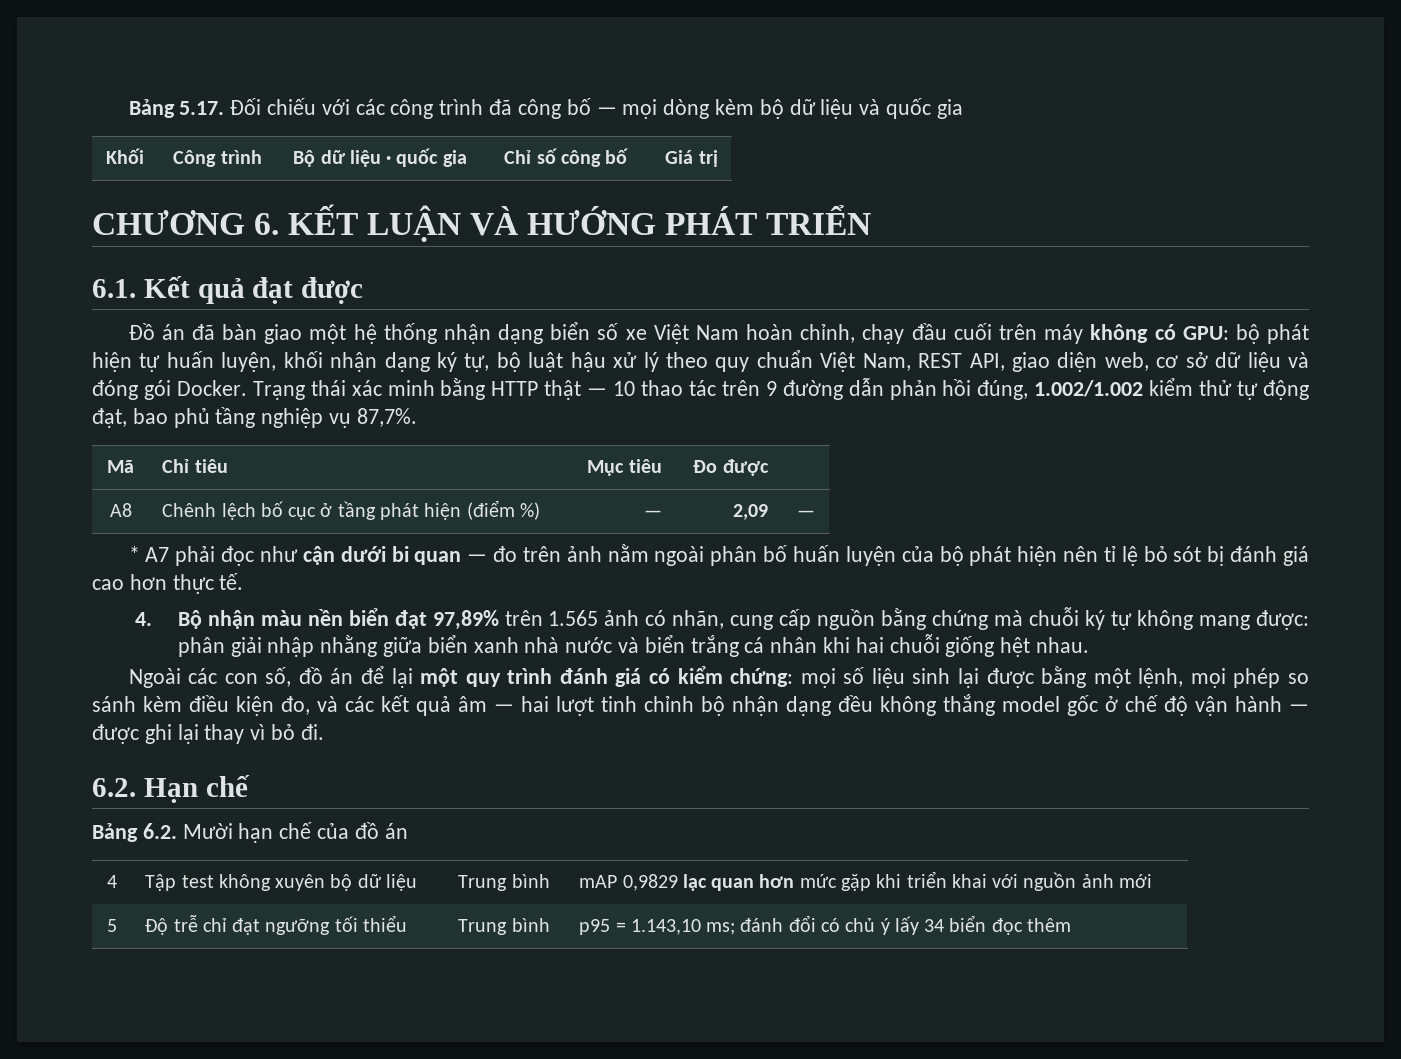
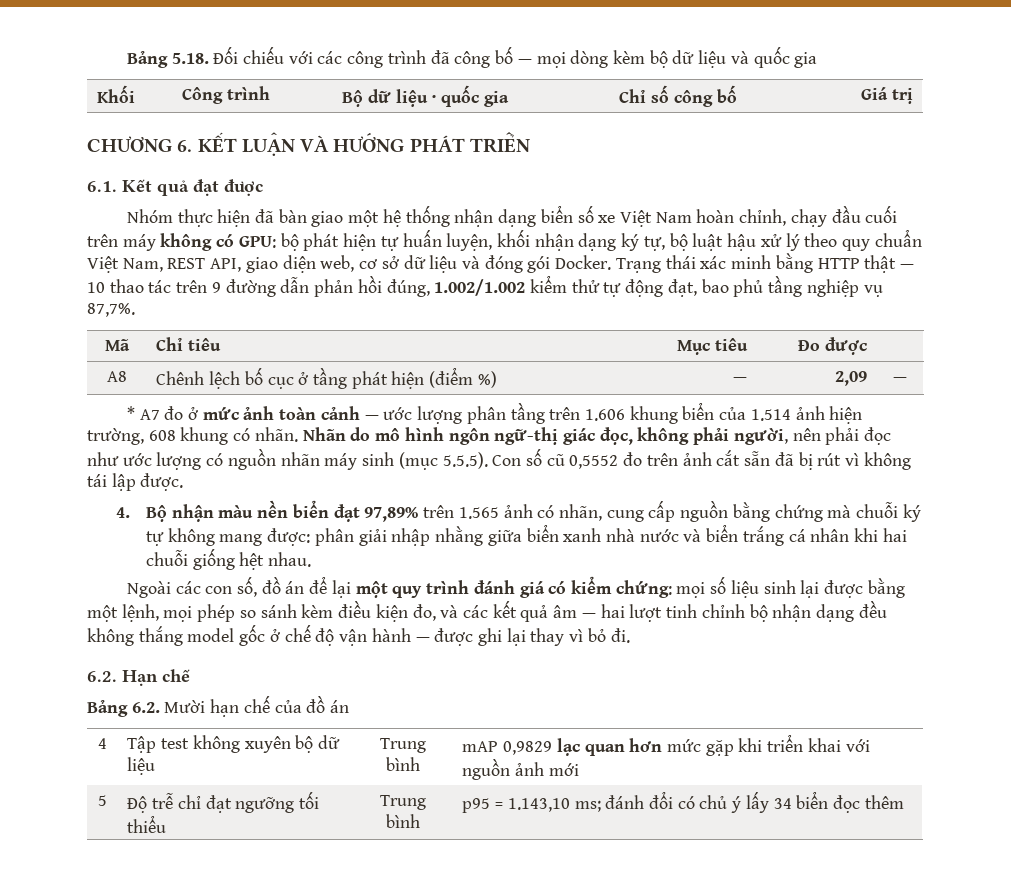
- Bảng 5.17. Đối chiếu với các công trình đã công bố — mọi dòng kèm bộ dữ liệu và quốc gia
+ Bảng 5.18. Đối chiếu với các công trình đã công bố — mọi dòng kèm bộ dữ liệu và quốc gia
- Đồ án đã bàn giao một hệ thống nhận dạng biển số xe Việt Nam hoàn chỉnh, chạy đầu cuối trên máy không có GPU: bộ phát hiện tự huấn luyện, khối nhận dạng ký tự, bộ luật hậu xử lý theo quy chuẩn Việt Nam, REST API, giao diện web, cơ sở dữ liệu và đóng gói Docker.
+ Nhóm thực hiện đã bàn giao một hệ thống nhận dạng biển số xe Việt Nam hoàn chỉnh, chạy đầu cuối trên máy không có GPU: bộ phát hiện tự huấn luyện, khối nhận dạng ký tự, bộ luật hậu xử lý theo quy chuẩn Việt Nam, REST API, giao diện web, cơ sở dữ liệu và đóng gói Docker.
- * A7 phải đọc như cận dưới bi quan — đo trên ảnh nằm ngoài phân bố huấn luyện của bộ phát hiện nên tỉ lệ bỏ sót bị đánh giá cao hơn thực tế.
+ * A7 đo ở mức ảnh toàn cảnh — ước lượng phân tầng trên 1.606 khung biển của 1.514 ảnh hiện trường, 608 khung có nhãn. Nhãn do mô hình ngôn ngữ-thị giác đọc, không phải người, nên phải đọc như ước lượng có nguồn nhãn máy sinh (mục 5.5.5). Con số cũ 0,5552 đo trên ảnh cắt sẵn đã bị rút vì không tái lập được.

